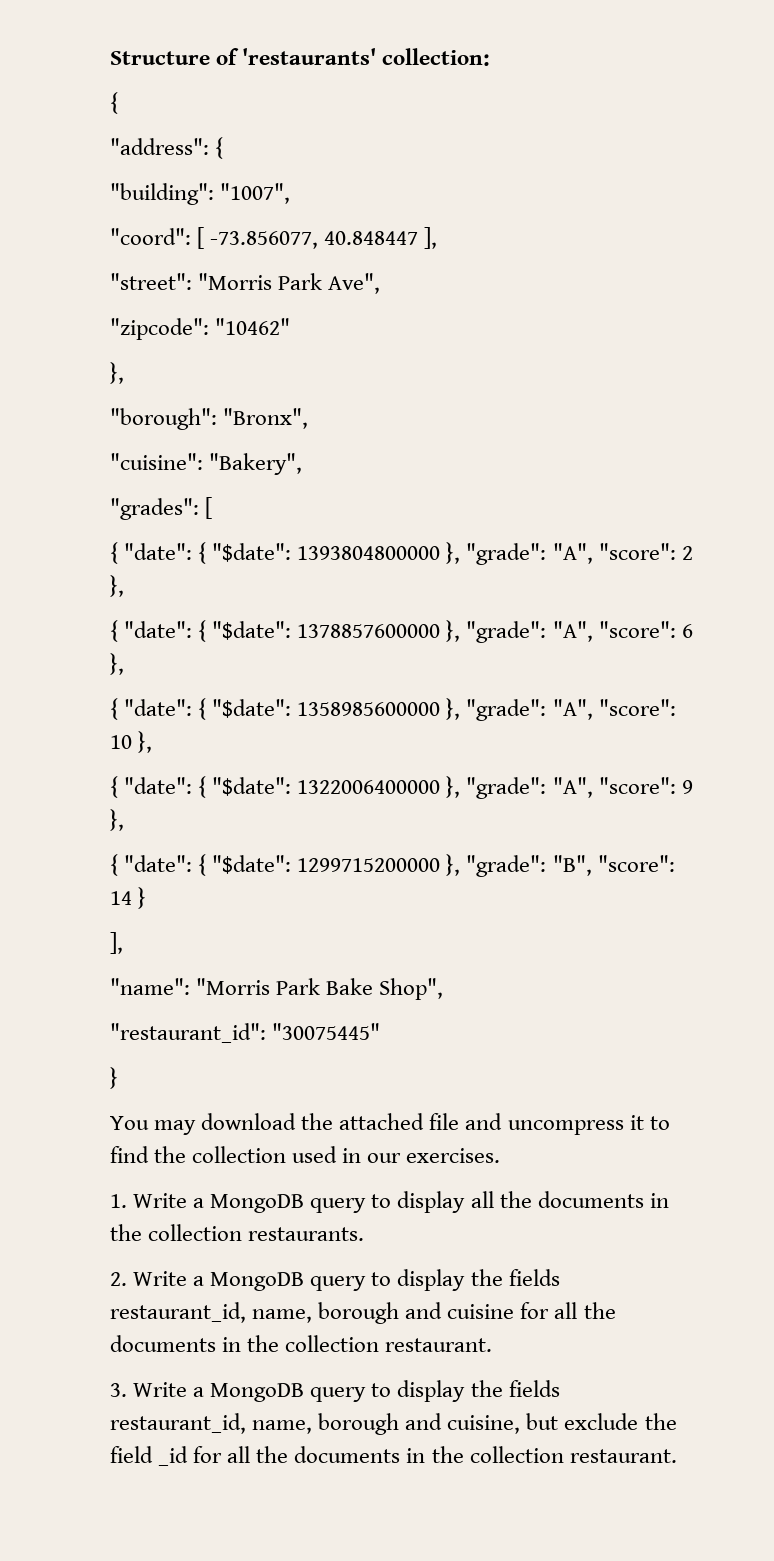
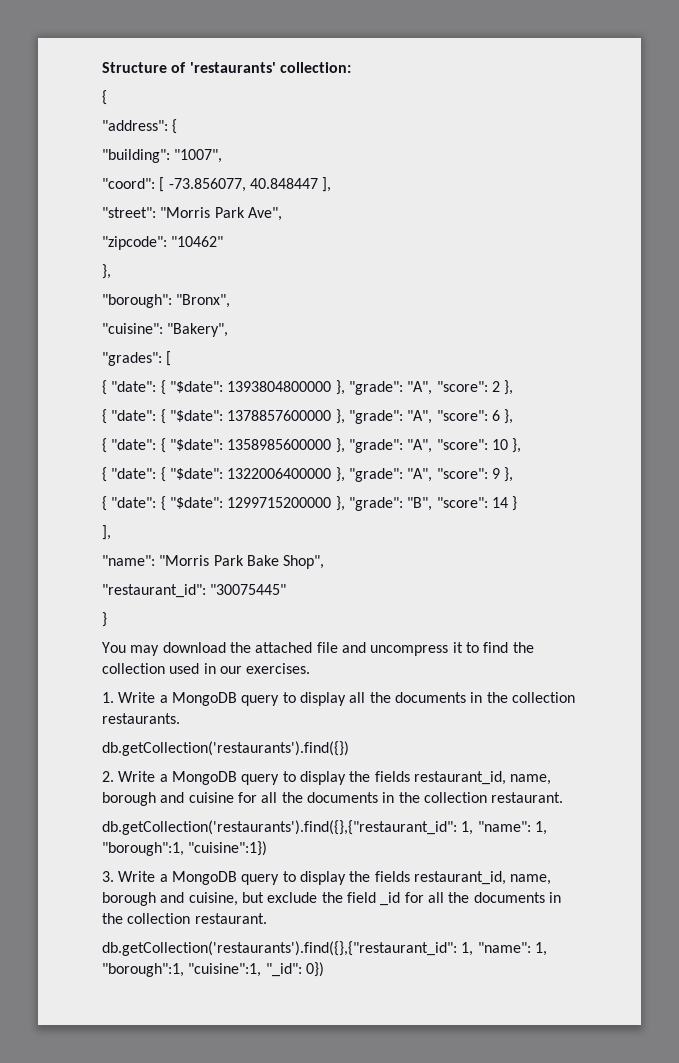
+ db.getCollection('restaurants').find({})
+ db.getCollection('restaurants').find({},{"restaurant_id": 1, "name": 1, "borough":1, "cuisine":1})
+ db.getCollection('restaurants').find({},{"restaurant_id": 1, "name": 1, "borough":1, "cuisine":1, "_id": 0})

